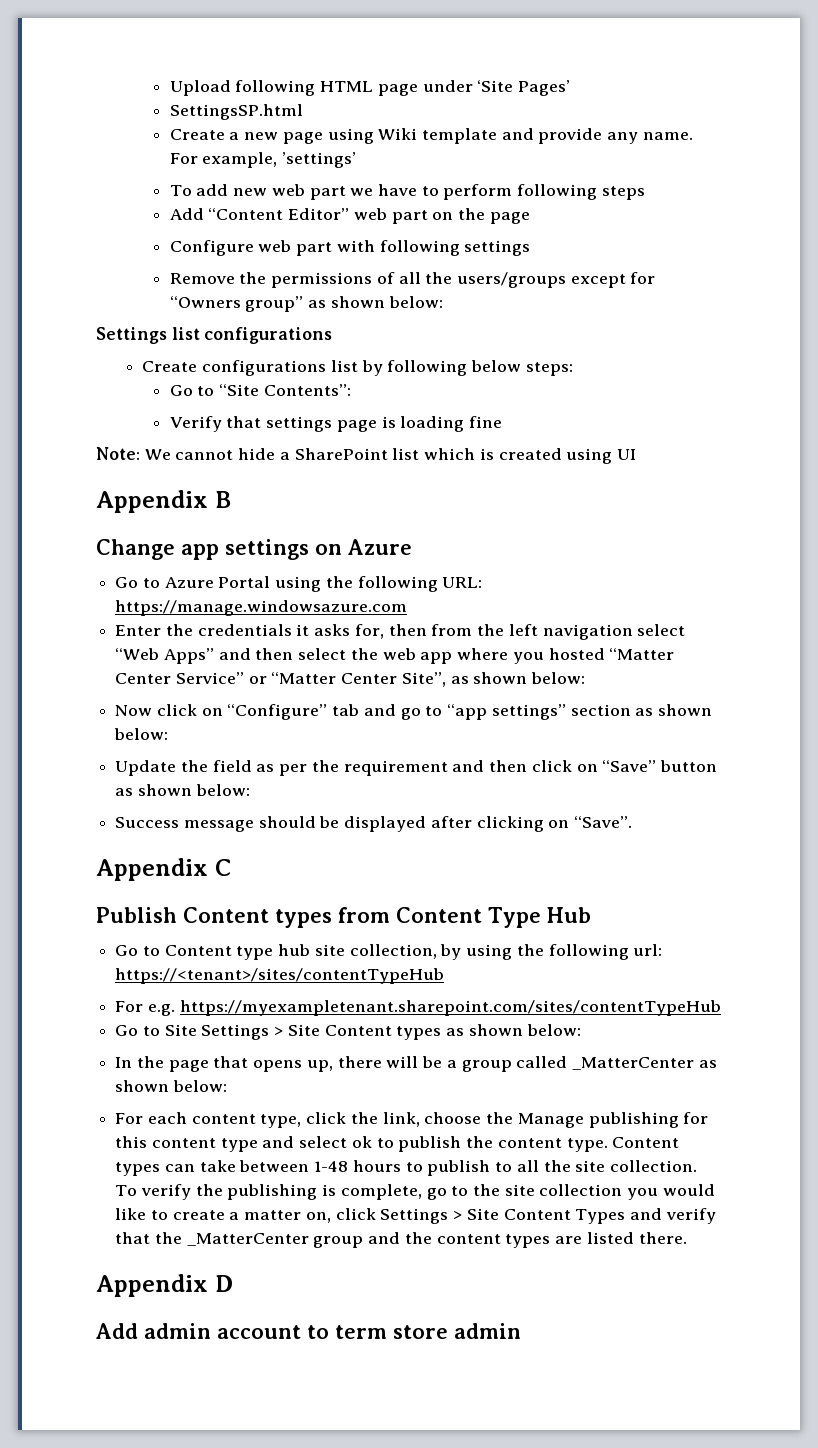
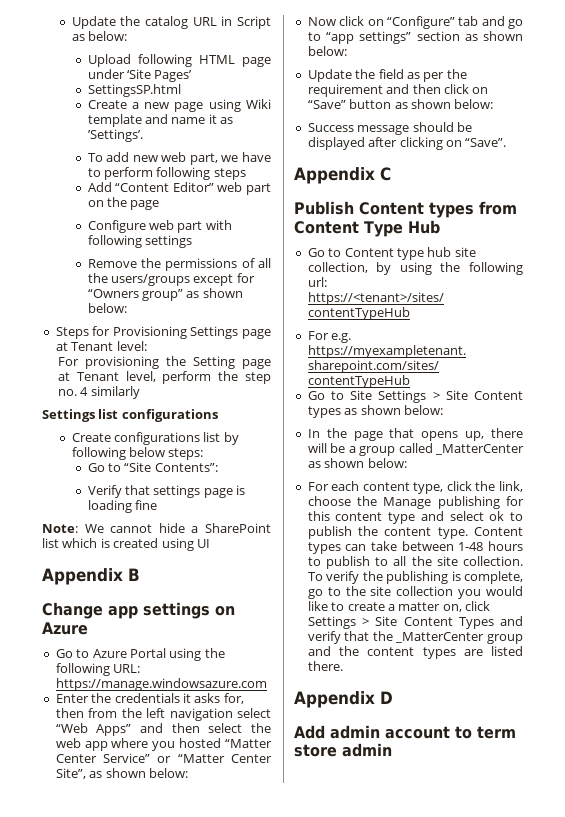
+ Update the catalog URL in Script as below:
- Create a new page using Wiki template and provide any name. For example, ’settings’
+ Create a new page using Wiki template and name it as ’Settings’.
- To add new web part we have to perform following steps
+ To add new web part, we have to perform following steps
+ Steps for Provisioning Settings page at Tenant level:
+ For provisioning the Setting page at Tenant level, perform the step no. 4 similarly

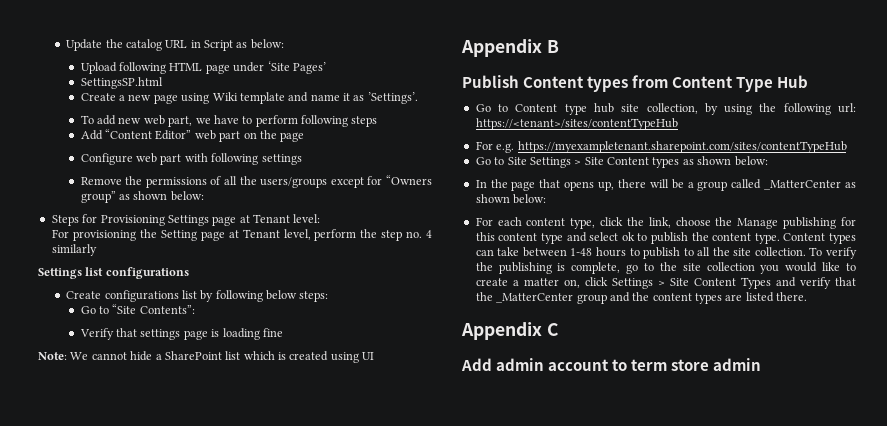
- Change app settings on Azure
- Go to Azure Portal using the following URL: https://manage.windowsazure.com
- Enter the credentials it asks for, then from the left navigation select “Web Apps” and then select the web app where you hosted “Matter Center Service” or “Matter Center Site”, as shown below:
- Now click on “Configure” tab and go to “app settings” section as shown below:
- Update the field as per the requirement and then click on “Save” button as shown below:
- Success message should be displayed after clicking on “Save”.
- Appendix C
- Appendix D
+ Appendix C

